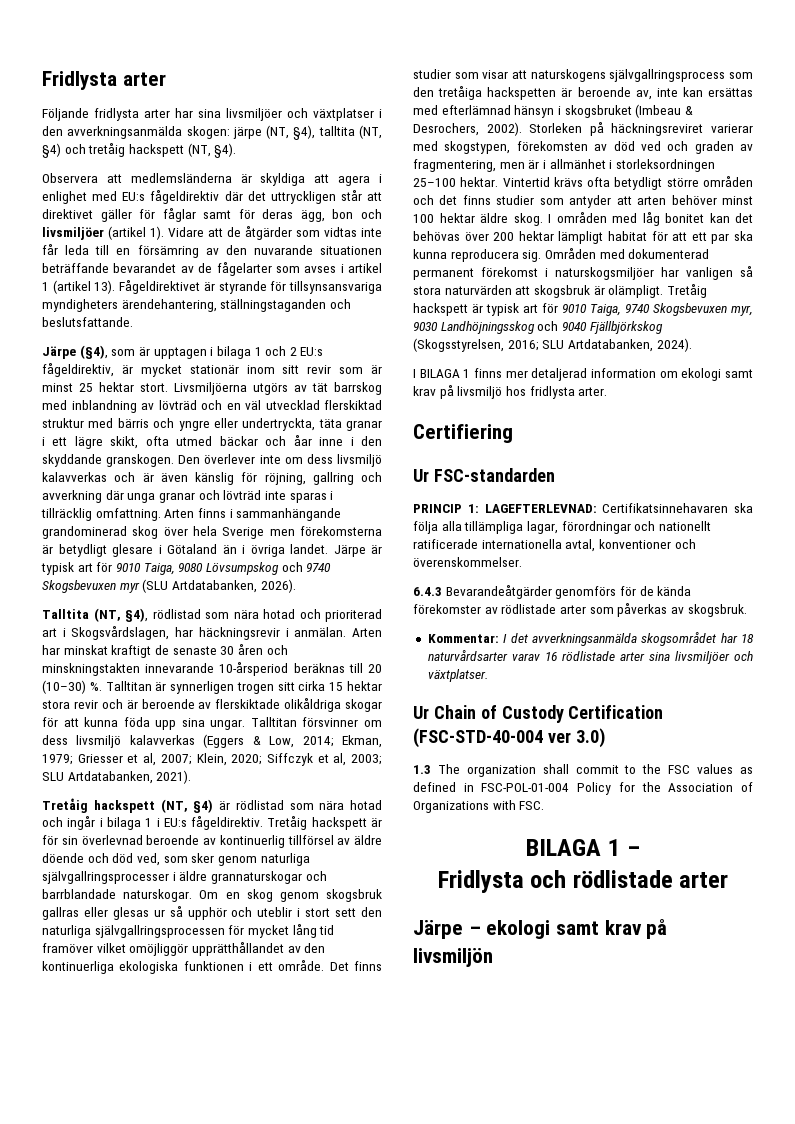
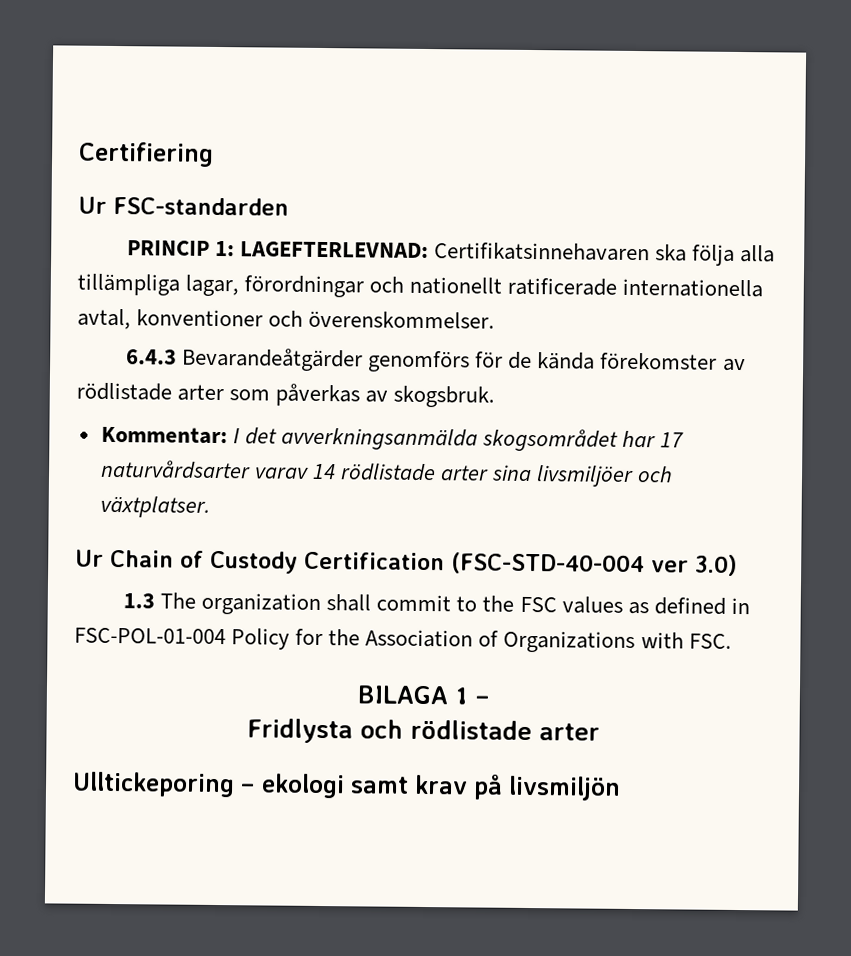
- Fridlysta arter
- Följande fridlysta arter har sina livsmiljöer och växtplatser i den avverkningsanmälda skogen: järpe (NT, §4), talltita (NT, §4) och tretåig hackspett (NT, §4).
- Observera att medlemsländerna är skyldiga att agera i enlighet med EU:s fågeldirektiv där det uttryckligen står att direktivet gäller för fåglar samt för deras ägg, bon och livsmiljöer (artikel 1). Vidare att de åtgärder som vidtas inte får leda till en försämring av den nuvarande situationen beträffande bevarandet av de fågelarter som avses i artikel 1 (artikel 13). Fågeldirektivet är styrande för tillsynsansvariga myndigheters ärendehantering, ställningstaganden och beslutsfattande.
- Järpe (§4), som är upptagen i bilaga 1 och 2 EU:s fågeldirektiv, är mycket stationär inom sitt revir som är minst 25 hektar stort. Livsmiljöerna utgörs av tät barrskog med inblandning av lövträd och en väl utvecklad flerskiktad struktur med bärris och yngre eller undertryckta, täta granar i ett lägre skikt, ofta utmed bäckar och åar inne i den skyddande granskogen. Den överlever inte om dess livsmiljö kalavverkas och är även känslig för röjning, gallring och avverkning där unga granar och lövträd inte sparas i tillräcklig omfattning. Arten finns i sammanhängande grandominerad skog över hela Sverige men förekomsterna är betydligt glesare i Götaland än i övriga landet. Järpe är typisk art för 9010 Taiga, 9080 Lövsumpskog och 9740 Skogsbevuxen myr (SLU Artdatabanken, 2026).
- Talltita (NT, §4), rödlistad som nära hotad och prioriterad art i Skogsvårdslagen, har häckningsrevir i anmälan. Arten har minskat kraftigt de senaste 30 åren och minskningstakten innevarande 10-årsperiod beräknas till 20 (10–30) %. Talltitan är synnerligen trogen sitt cirka 15 hektar stora revir och är beroende av flerskiktade olikåldriga skogar för att kunna föda upp sina ungar. Talltitan försvinner om dess livsmiljö kalavverkas (Eggers & Low, 2014; Ekman, 1979; Griesser et al, 2007; Klein, 2020; Siffczyk et al, 2003; SLU Artdatabanken, 2021).
- Tretåig hackspett (NT, §4) är rödlistad som nära hotad och ingår i bilaga 1 i EU:s fågeldirektiv. Tretåig hackspett är för sin överlevnad beroende av kontinuerlig tillförsel av äldre döende och död ved, som sker genom naturliga självgallringsprocesser i äldre grannaturskogar och barrblandade naturskogar. Om en skog genom skogsbruk gallras eller glesas ur så upphör och uteblir i stort sett den naturliga självgallringsprocessen för mycket lång tid framöver vilket omöjliggör upprätthållandet av den kontinuerliga ekologiska funktionen i ett område. Det finns studier som visar att naturskogens självgallringsprocess som den tretåiga hackspetten är beroende av, inte kan ersättas med efterlämnad hänsyn i skogsbruket (Imbeau & Desrochers, 2002). Storleken på häckningsreviret varierar med skogstypen, förekomsten av död ved och graden av fragmentering, men är i allmänhet i storleksordningen 25–100 hektar. Vintertid krävs ofta betydligt större områden och det finns studier som antyder att arten behöver minst 100 hektar äldre skog. I områden med låg bonitet kan det behövas över 200 hektar lämpligt habitat för att ett par ska kunna reproducera sig. Områden med dokumenterad permanent förekomst i naturskogsmiljöer har vanligen så stora naturvärden att skogsbruk är olämpligt. Tretåig hackspett är typisk art för 9010 Taiga, 9740 Skogsbevuxen myr, 9030 Landhöjningsskog och 9040 Fjällbjörkskog (Skogsstyrelsen, 2016; SLU Artdatabanken, 2024).
- I BILAGA 1 finns mer detaljerad information om ekologi samt krav på livsmiljö hos fridlysta arter.
- Kommentar: I det avverkningsanmälda skogsområdet har 18 naturvårdsarter varav 16 rödlistade arter sina livsmiljöer och växtplatser.
+ Kommentar: I det avverkningsanmälda skogsområdet har 17 naturvårdsarter varav 14 rödlistade arter sina livsmiljöer och växtplatser.
- Järpe – ekologi samt krav på livsmiljön
+ Ulltickeporing – ekologi samt krav på livsmiljön

